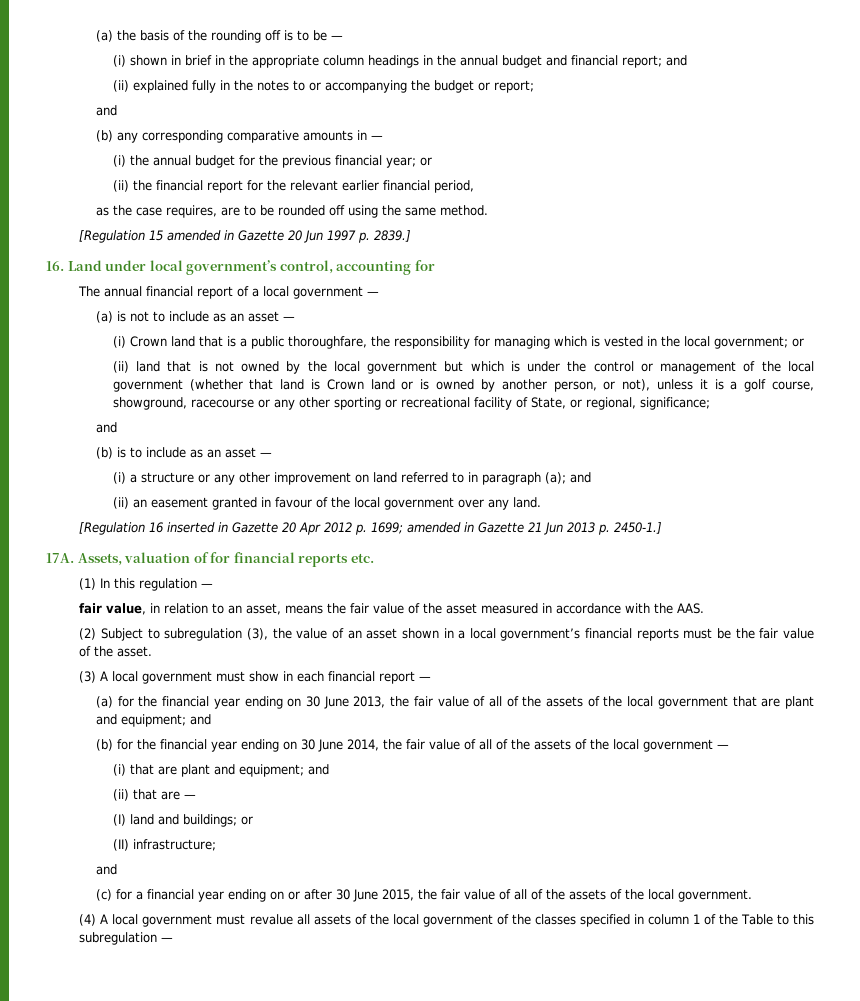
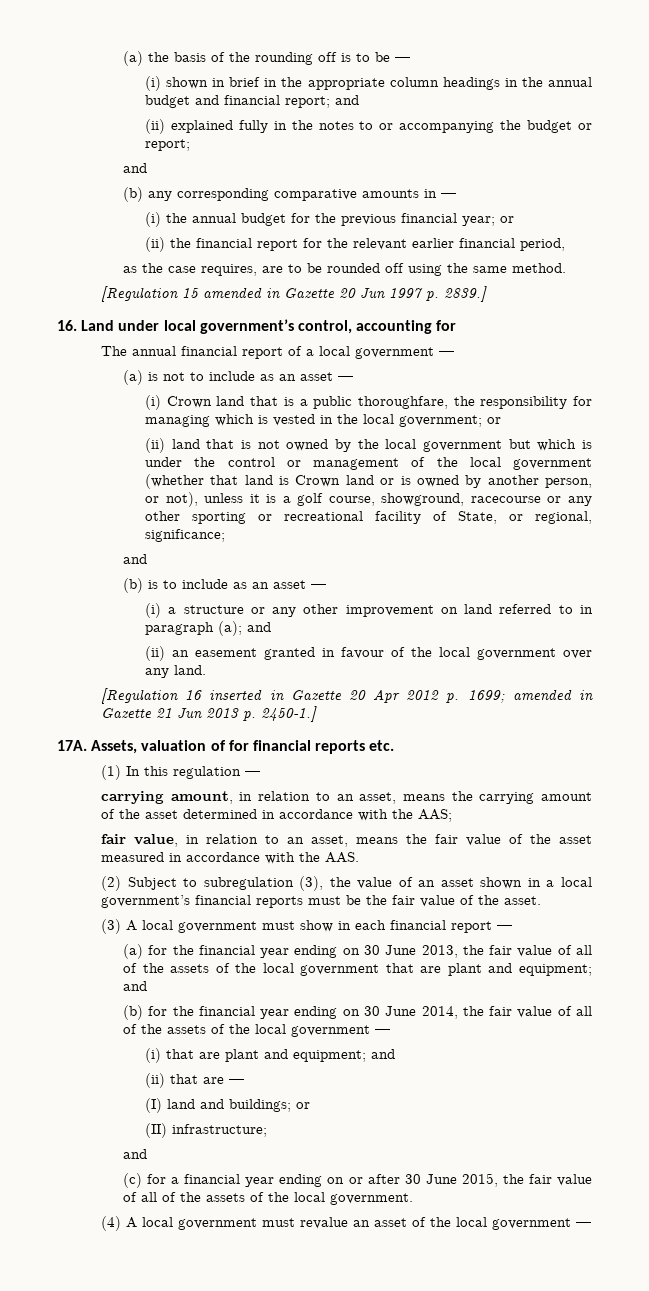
+ carrying amount, in relation to an asset, means the carrying amount of the asset determined in accordance with the AAS;
- (4) A local government must revalue all assets of the local government of the classes specified in column 1 of the Table to this subregulation —
+ (4) A local government must revalue an asset of the local government —

